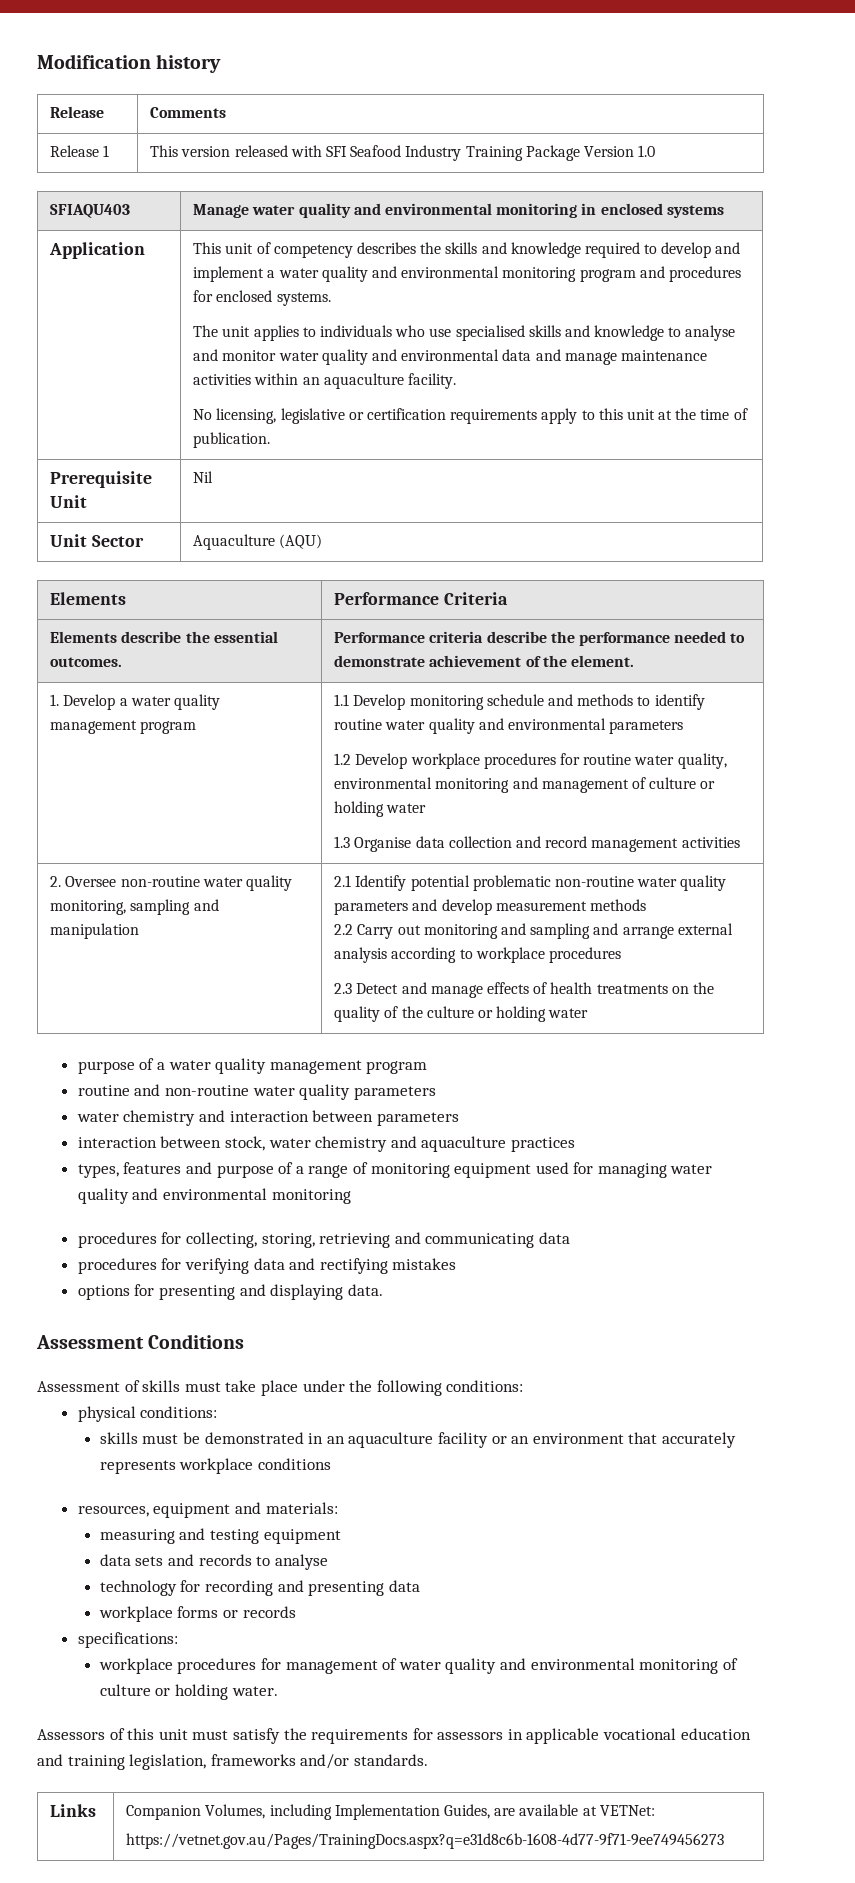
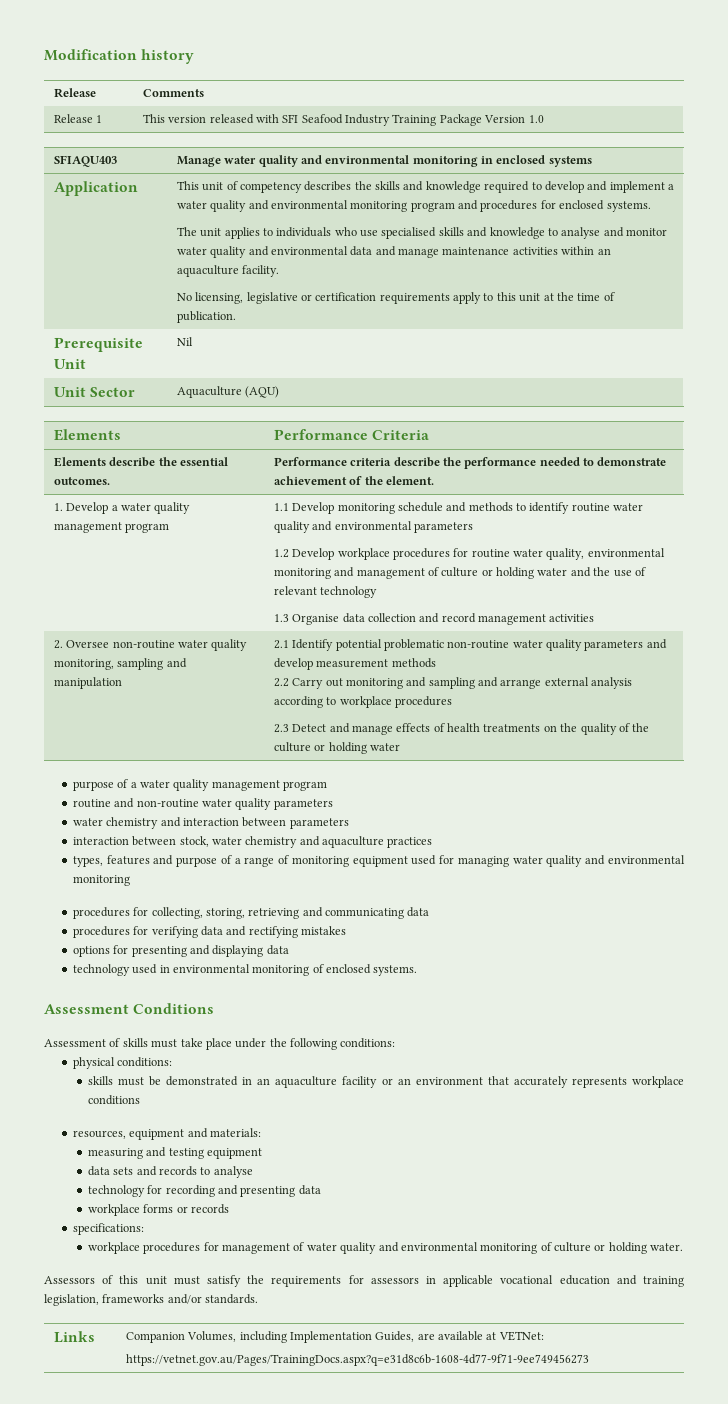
- 1.2 Develop workplace procedures for routine water quality, environmental monitoring and management of culture or holding water
+ 1.2 Develop workplace procedures for routine water quality, environmental monitoring and management of culture or holding water and the use of relevant technology
- options for presenting and displaying data.
+ options for presenting and displaying data
+ technology used in environmental monitoring of enclosed systems.

